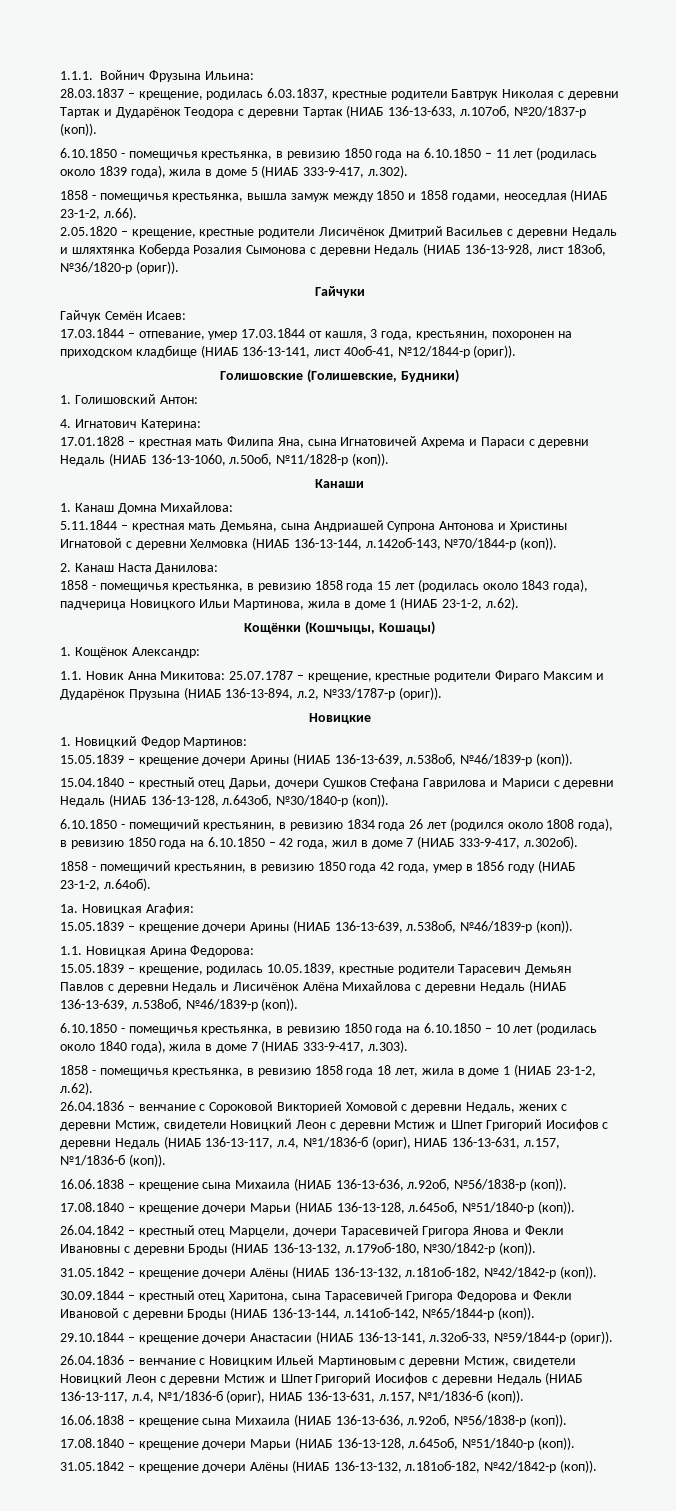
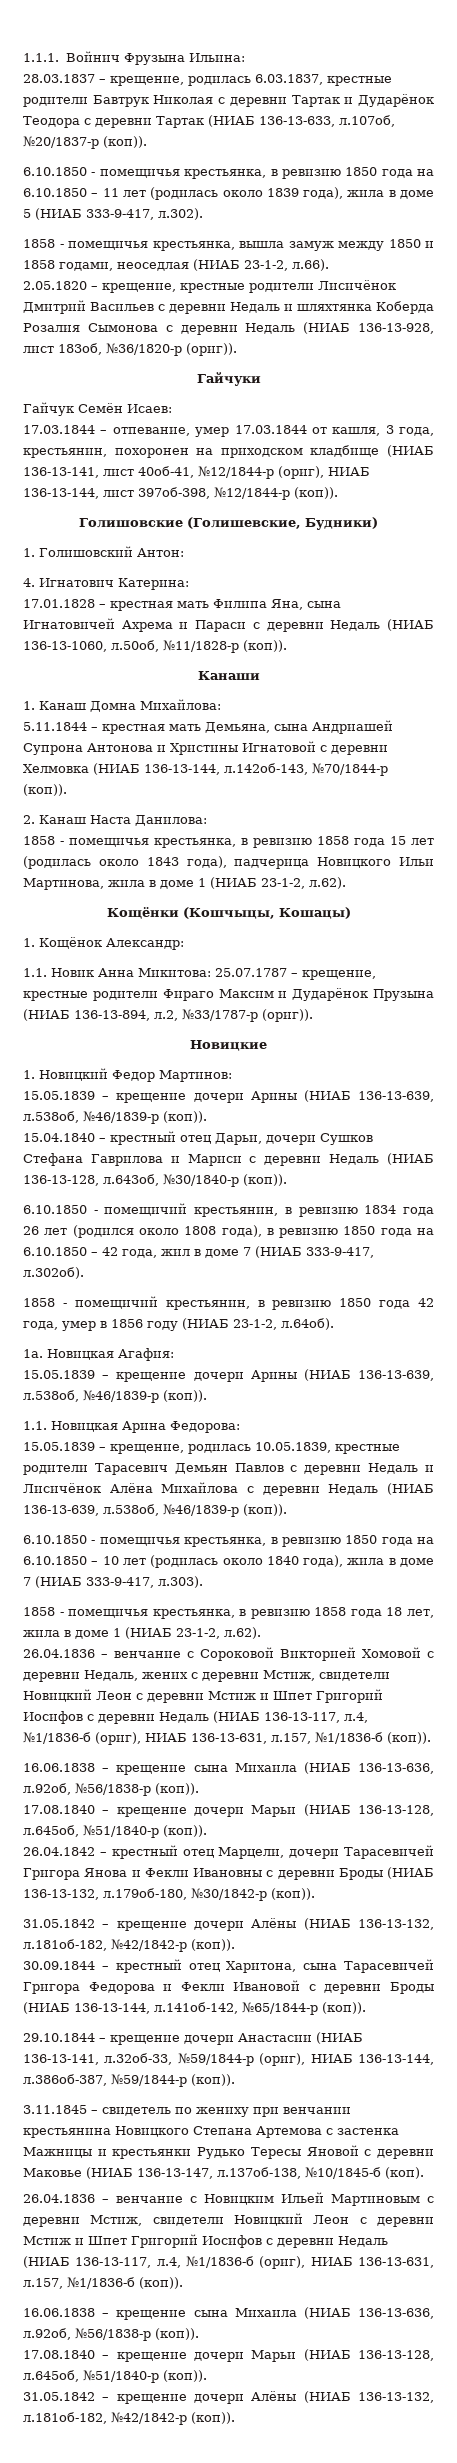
- 17.03.1844 – отпевание, умер 17.03.1844 от кашля, 3 года, крестьянин, похоронен на приходском кладбище (НИАБ 136-13-141, лист 40об-41, №12/1844-р (ориг)).
+ 17.03.1844 – отпевание, умер 17.03.1844 от кашля, 3 года, крестьянин, похоронен на приходском кладбище (НИАБ 136-13-141, лист 40об-41, №12/1844-р (ориг), НИАБ 136-13-144, лист 397об-398, №12/1844-р (коп)).
- 29.10.1844 – крещение дочери Анастасии (НИАБ 136-13-141, л.32об-33, №59/1844-р (ориг)).
+ 29.10.1844 – крещение дочери Анастасии (НИАБ 136-13-141, л.32об-33, №59/1844-р (ориг), НИАБ 136-13-144, л.386об-387, №59/1844-р (коп)).
+ 3.11.1845 – свидетель по жениху при венчании крестьянина Новицкого Степана Артемова с застенка Мажницы и крестьянки Рудько Тересы Яновой с деревни Маковье (НИАБ 136-13-147, л.137об-138, №10/1845-б (коп).

